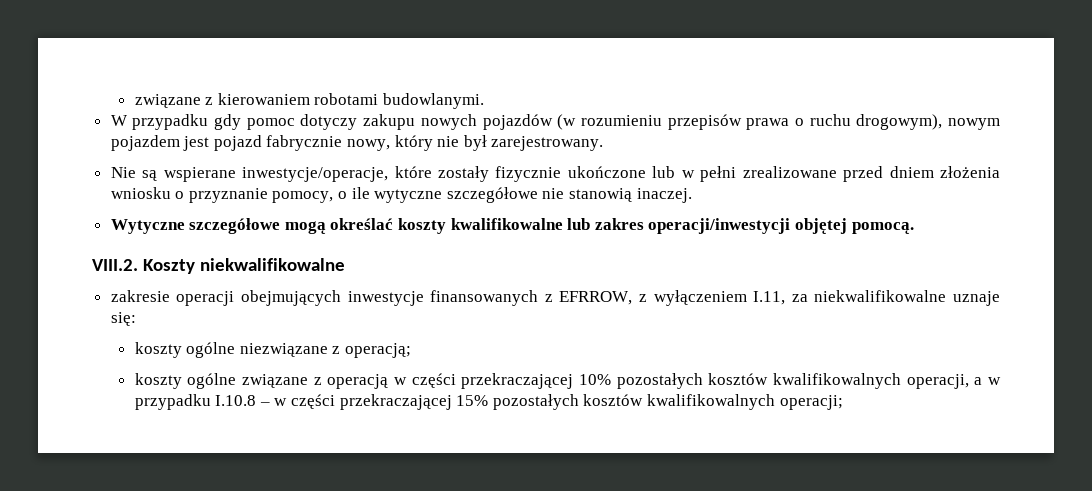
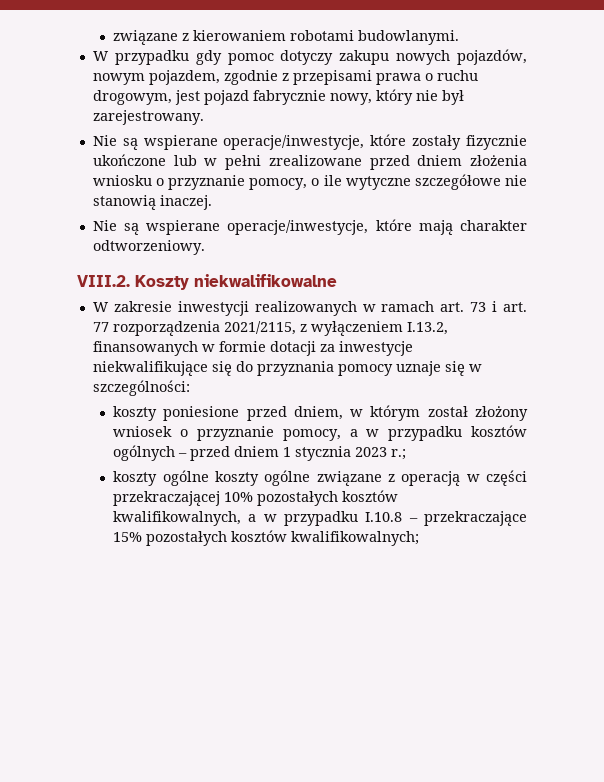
- W przypadku gdy pomoc dotyczy zakupu nowych pojazdów (w rozumieniu przepisów prawa o ruchu drogowym), nowym pojazdem jest pojazd fabrycznie nowy, który nie był zarejestrowany.
+ W przypadku gdy pomoc dotyczy zakupu nowych pojazdów, nowym pojazdem, zgodnie z przepisami prawa o ruchu drogowym, jest pojazd fabrycznie nowy, który nie był zarejestrowany.
- Nie są wspierane inwestycje/operacje, które zostały fizycznie ukończone lub w pełni zrealizowane przed dniem złożenia wniosku o przyznanie pomocy, o ile wytyczne szczegółowe nie stanowią inaczej.
+ Nie są wspierane operacje/inwestycje, które zostały fizycznie ukończone lub w pełni zrealizowane przed dniem złożenia wniosku o przyznanie pomocy, o ile wytyczne szczegółowe nie stanowią inaczej.
- Wytyczne szczegółowe mogą określać koszty kwalifikowalne lub zakres operacji/inwestycji objętej pomocą.
+ Nie są wspierane operacje/inwestycje, które mają charakter odtworzeniowy.
  VIII.2. Koszty niekwalifikowalne
- zakresie operacji obejmujących inwestycje finansowanych z EFRROW, z wyłączeniem I.11, za niekwalifikowalne uznaje się:
- koszty ogólne niezwiązane z operacją;
- koszty ogólne związane z operacją w części przekraczającej 10% pozostałych kosztów kwalifikowalnych operacji, a w przypadku I.10.8 – w części przekraczającej 15% pozostałych kosztów kwalifikowalnych operacji;
+ W zakresie inwestycji realizowanych w ramach art. 73 i art. 77 rozporządzenia 2021/2115, z wyłączeniem I.13.2, finansowanych w formie dotacji za inwestycje niekwalifikujące się do przyznania pomocy uznaje się w szczególności:
+ koszty poniesione przed dniem, w którym został złożony wniosek o przyznanie pomocy, a w przypadku kosztów ogólnych – przed dniem 1 stycznia 2023 r.;
+ koszty ogólne koszty ogólne związane z operacją w części przekraczającej 10% pozostałych kosztów kwalifikowalnych, a w przypadku I.10.8 – przekraczające 15% pozostałych kosztów kwalifikowalnych;

